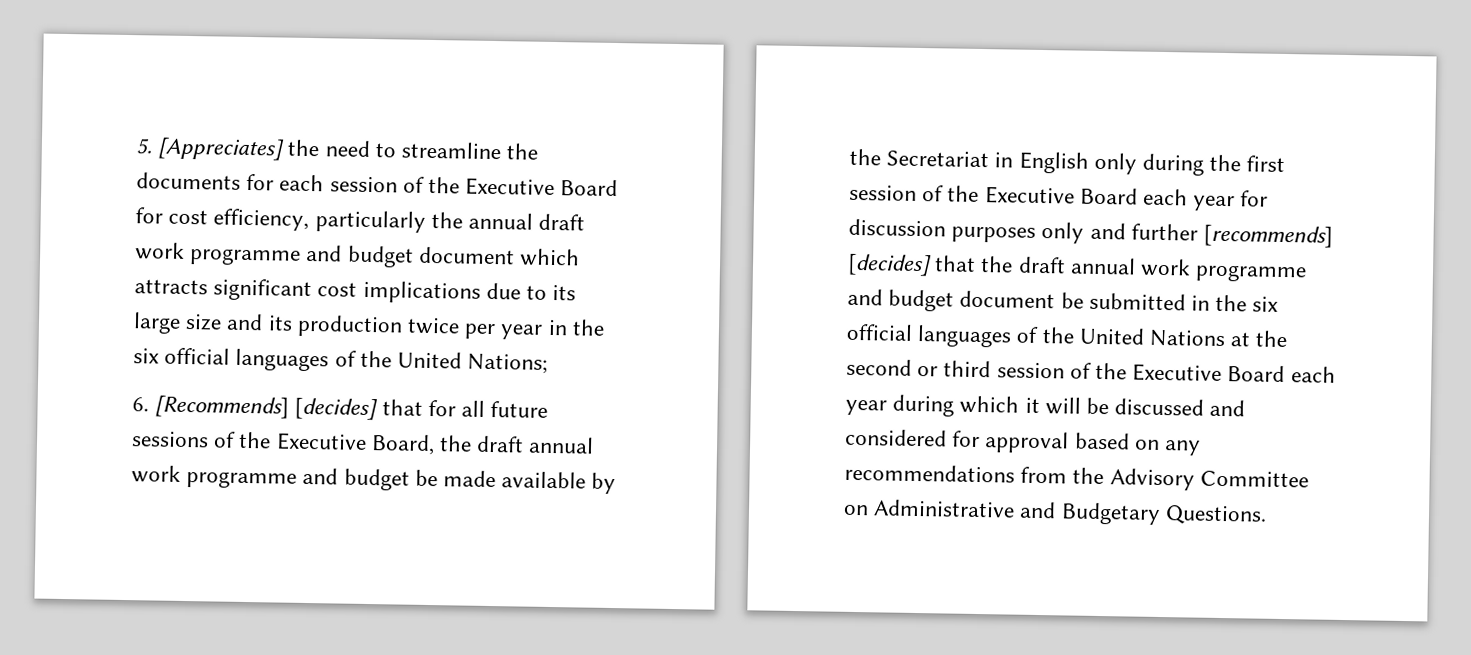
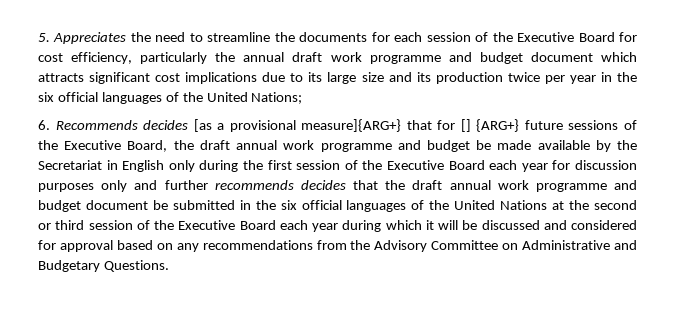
- 5. [Appreciates] the need to streamline the documents for each session of the Executive Board for cost efficiency, particularly the annual draft work programme and budget document which attracts significant cost implications due to its large size and its production twice per year in the six official languages of the United Nations;
+ 5. Appreciates the need to streamline the documents for each session of the Executive Board for cost efficiency, particularly the annual draft work programme and budget document which attracts significant cost implications due to its large size and its production twice per year in the six official languages of the United Nations;
- 6. [Recommends] [decides] that for all future sessions of the Executive Board, the draft annual work programme and budget be made available by the Secretariat in English only during the first session of the Executive Board each year for discussion purposes only and further [recommends] [decides] that the draft annual work programme and budget document be submitted in the six official languages of the United Nations at the second or third session of the Executive Board each year during which it will be discussed and considered for approval based on any recommendations from the Advisory Committee on Administrative and Budgetary Questions.
+ 6. Recommends decides [as a provisional measure]{ARG+} that for [] {ARG+} future sessions of the Executive Board, the draft annual work programme and budget be made available by the Secretariat in English only during the first session of the Executive Board each year for discussion purposes only and further recommends decides that the draft annual work programme and budget document be submitted in the six official languages of the United Nations at the second or third session of the Executive Board each year during which it will be discussed and considered for approval based on any recommendations from the Advisory Committee on Administrative and Budgetary Questions.

